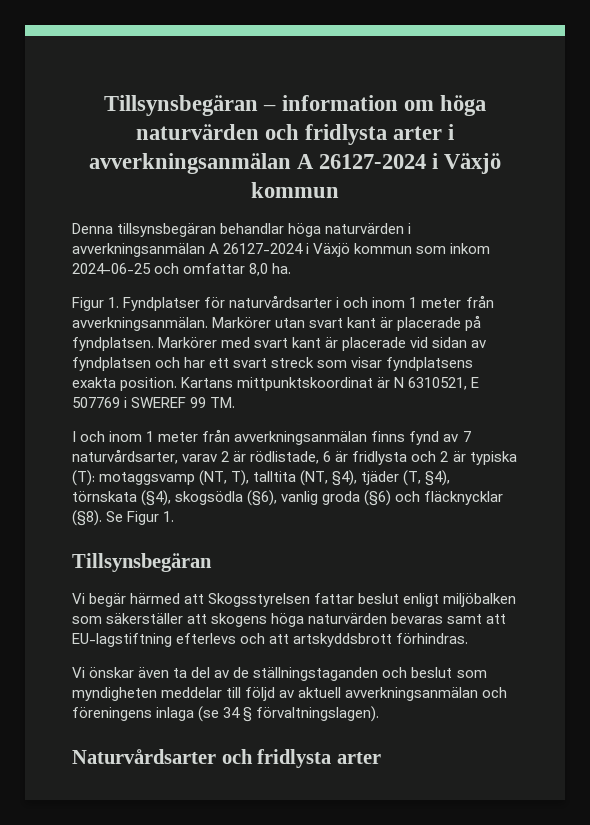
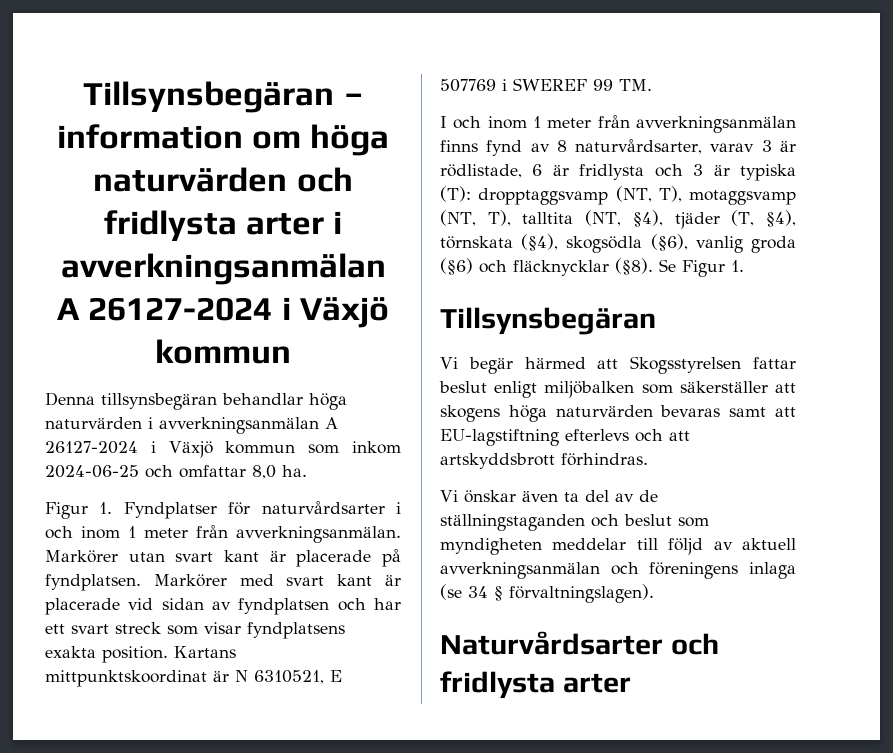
- I och inom 1 meter från avverkningsanmälan finns fynd av 7 naturvårdsarter, varav 2 är rödlistade, 6 är fridlysta och 2 är typiska (T): motaggsvamp (NT, T), talltita (NT, §4), tjäder (T, §4), törnskata (§4), skogsödla (§6), vanlig groda (§6) och fläcknycklar (§8).
+ I och inom 1 meter från avverkningsanmälan finns fynd av 8 naturvårdsarter, varav 3 är rödlistade, 6 är fridlysta och 3 är typiska (T): dropptaggsvamp (NT, T), motaggsvamp (NT, T), talltita (NT, §4), tjäder (T, §4), törnskata (§4), skogsödla (§6), vanlig groda (§6) och fläcknycklar (§8).

